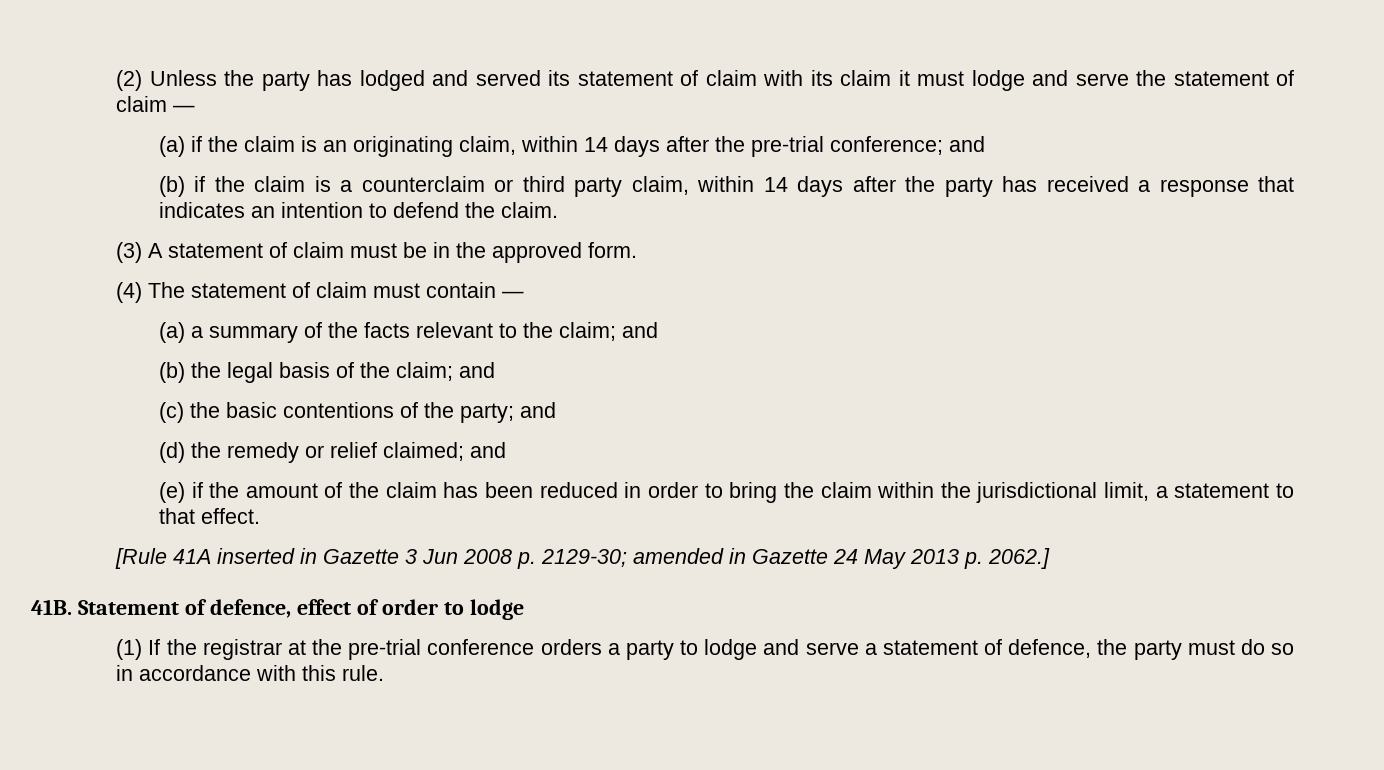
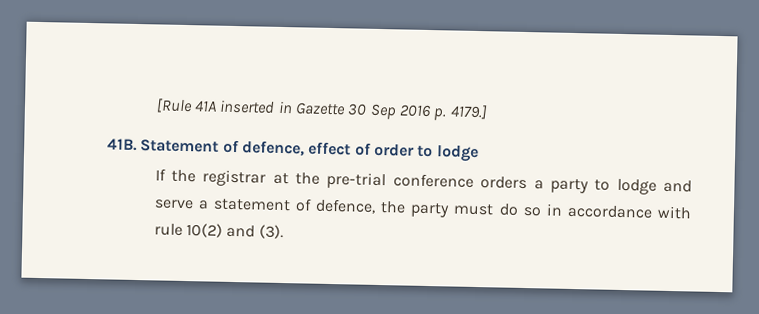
- (2) Unless the party has lodged and served its statement of claim with its claim it must lodge and serve the statement of claim —
- (a) if the claim is an originating claim, within 14 days after the pre-trial conference; and
- (b) if the claim is a counterclaim or third party claim, within 14 days after the party has received a response that indicates an intention to defend the claim.
- (3) A statement of claim must be in the approved form.
- (4) The statement of claim must contain —
- (a) a summary of the facts relevant to the claim; and
- (b) the legal basis of the claim; and
- (c) the basic contentions of the party; and
- (d) the remedy or relief claimed; and
- (e) if the amount of the claim has been reduced in order to bring the claim within the jurisdictional limit, a statement to that effect.
- [Rule 41A inserted in Gazette 3 Jun 2008 p. 2129-30; amended in Gazette 24 May 2013 p. 2062.]
+ [Rule 41A inserted in Gazette 30 Sep 2016 p. 4179.]
- (1) If the registrar at the pre-trial conference orders a party to lodge and serve a statement of defence, the party must do so in accordance with this rule.
+ If the registrar at the pre-trial conference orders a party to lodge and serve a statement of defence, the party must do so in accordance with rule 10(2) and (3).

